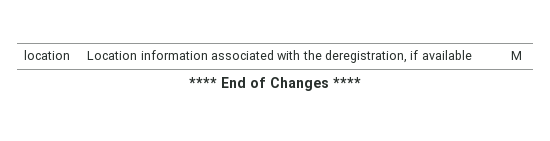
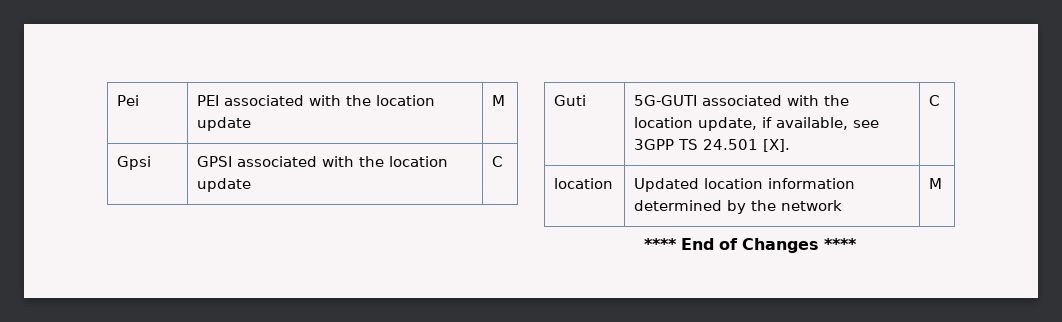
- location | Location information associated with the deregistration, if available | M
+ Pei | PEI associated with the location update | M
+ Gpsi | GPSI associated with the location update | C
+ Guti | 5G-GUTI associated with the location update, if available, see 3GPP TS 24.501 [X]. | C
+ location | Updated location information determined by the network | M

